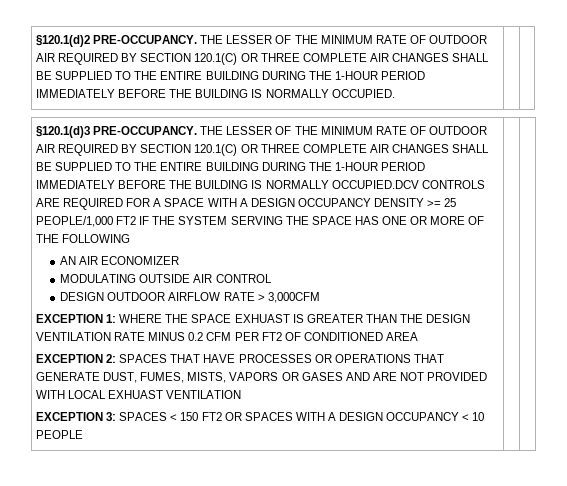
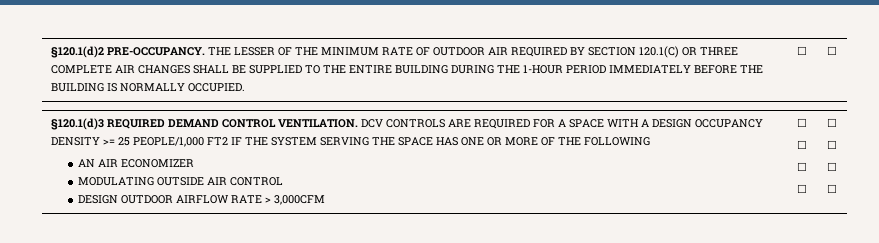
- §120.1(d)2 PRE-OCCUPANCY. THE LESSER OF THE MINIMUM RATE OF OUTDOOR AIR REQUIRED BY SECTION 120.1(C) OR THREE COMPLETE AIR CHANGES SHALL BE SUPPLIED TO THE ENTIRE BUILDING DURING THE 1-HOUR PERIOD IMMEDIATELY BEFORE THE BUILDING IS NORMALLY OCCUPIED. | |
+ §120.1(d)2 PRE-OCCUPANCY. THE LESSER OF THE MINIMUM RATE OF OUTDOOR AIR REQUIRED BY SECTION 120.1(C) OR THREE COMPLETE AIR CHANGES SHALL BE SUPPLIED TO THE ENTIRE BUILDING DURING THE 1-HOUR PERIOD IMMEDIATELY BEFORE THE BUILDING IS NORMALLY OCCUPIED. | ☐ | ☐
- §120.1(d)3 PRE-OCCUPANCY. THE LESSER OF THE MINIMUM RATE OF OUTDOOR AIR REQUIRED BY SECTION 120.1(C) OR THREE COMPLETE AIR CHANGES SHALL BE SUPPLIED TO THE ENTIRE BUILDING DURING THE 1-HOUR PERIOD IMMEDIATELY BEFORE THE BUILDING IS NORMALLY OCCUPIED.DCV CONTROLS ARE REQUIRED FOR A SPACE WITH A DESIGN OCCUPANCY DENSITY >= 25 PEOPLE/1,000 FT2 IF THE SYSTEM SERVING THE SPACE HAS ONE OR MORE OF THE FOLLOWING
+ §120.1(d)3 REQUIRED DEMAND CONTROL VENTILATION. DCV CONTROLS ARE REQUIRED FOR A SPACE WITH A DESIGN OCCUPANCY DENSITY >= 25 PEOPLE/1,000 FT2 IF THE SYSTEM SERVING THE SPACE HAS ONE OR MORE OF THE FOLLOWING
- DESIGN OUTDOOR AIRFLOW RATE > 3,000CFM
- EXCEPTION 1: WHERE THE SPACE EXHUAST IS GREATER THAN THE DESIGN VENTILATION RATE MINUS 0.2 CFM PER FT2 OF CONDITIONED AREA
- EXCEPTION 2: SPACES THAT HAVE PROCESSES OR OPERATIONS THAT GENERATE DUST, FUMES, MISTS, VAPORS OR GASES AND ARE NOT PROVIDED WITH LOCAL EXHUAST VENTILATION
- EXCEPTION 3: SPACES < 150 FT2 OR SPACES WITH A DESIGN OCCUPANCY < 10 PEOPLE
+ DESIGN OUTDOOR AIRFLOW RATE > 3,000CFM | ☐
+ ☐
+ ☐
+ ☐ | ☐
+ ☐
+ ☐
+ ☐

